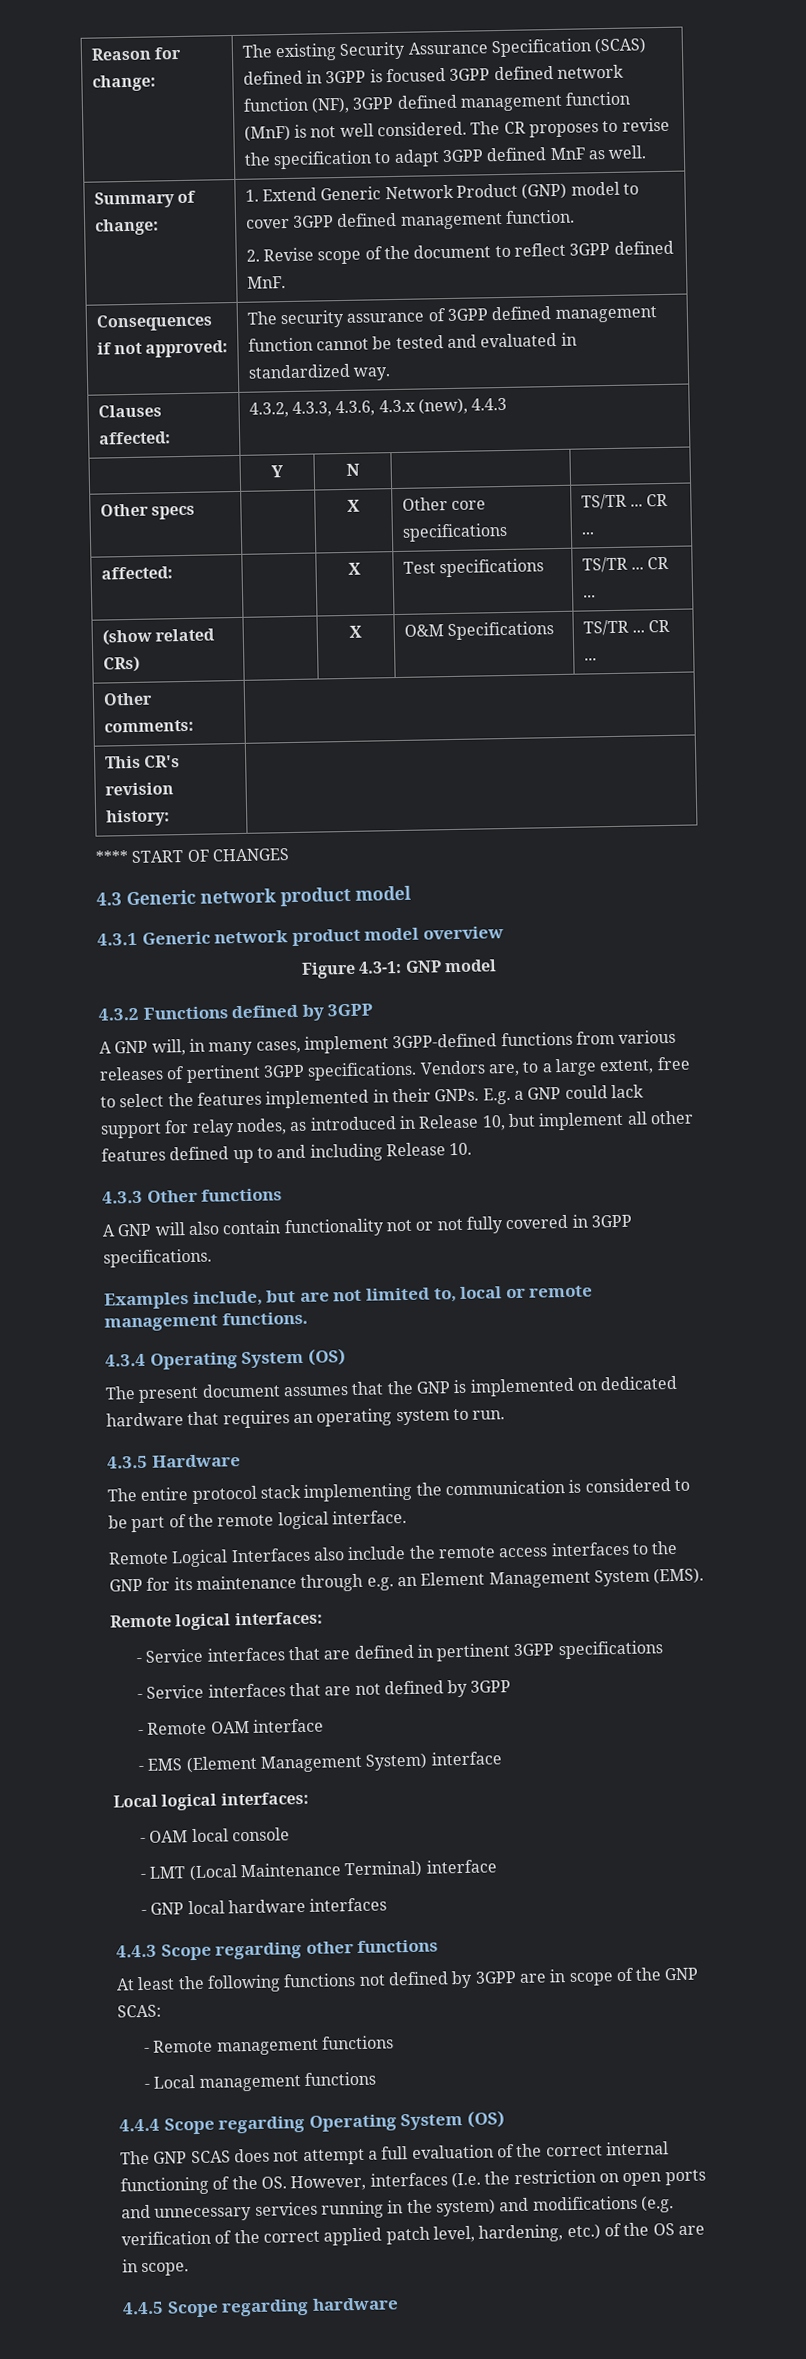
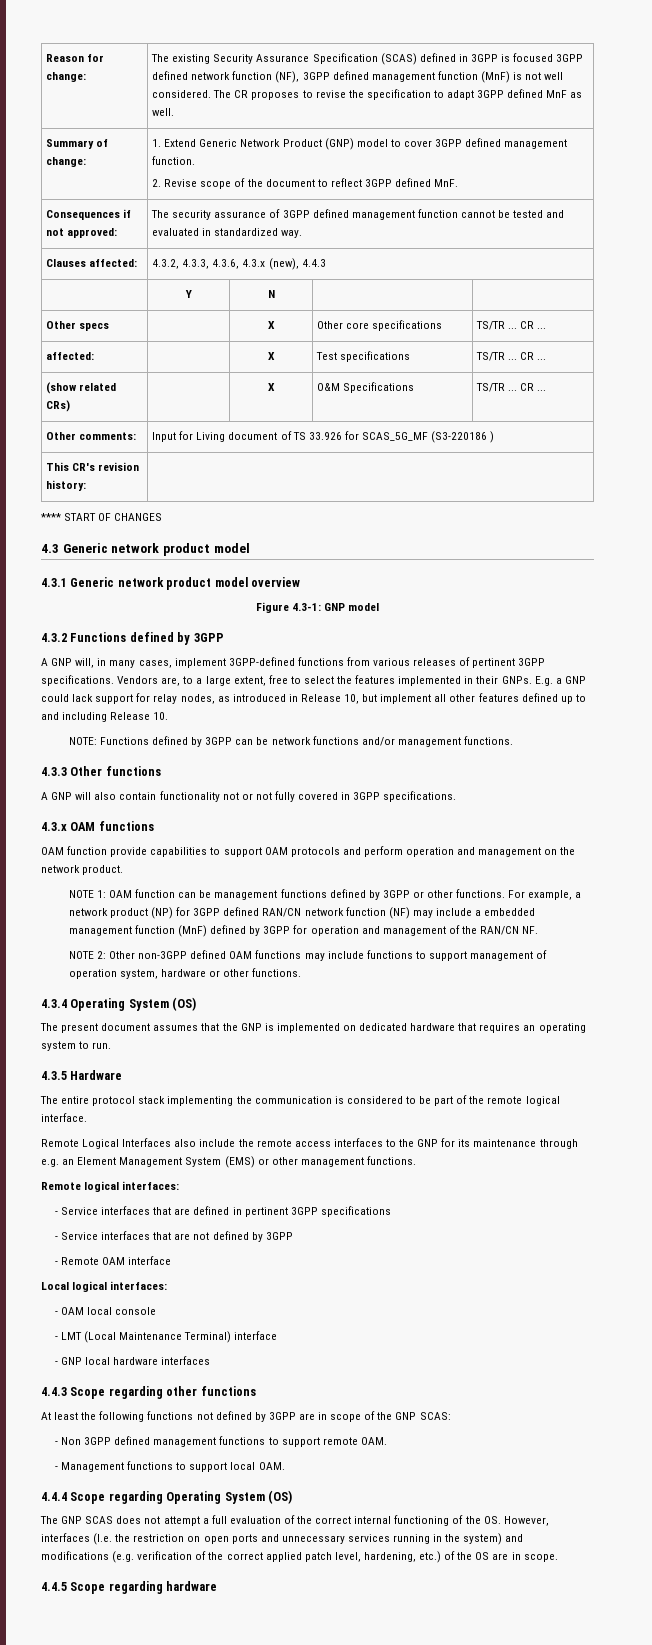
- Other comments: |
+ Other comments: | Input for Living document of TS 33.926 for SCAS_5G_MF (S3-220186 )
+ NOTE: Functions defined by 3GPP can be network functions and/or management functions.
- Examples include, but are not limited to, local or remote management functions.
+ 4.3.x OAM functions
+ OAM function provide capabilities to support OAM protocols and perform operation and management on the network product.
+ NOTE 1: OAM function can be management functions defined by 3GPP or other functions. For example, a network product (NP) for 3GPP defined RAN/CN network function (NF) may include a embedded management function (MnF) defined by 3GPP for operation and management of the RAN/CN NF.
+ NOTE 2: Other non-3GPP defined OAM functions may include functions to support management of operation system, hardware or other functions.
- Remote Logical Interfaces also include the remote access interfaces to the GNP for its maintenance through e.g. an Element Management System (EMS).
+ Remote Logical Interfaces also include the remote access interfaces to the GNP for its maintenance through e.g. an Element Management System (EMS) or other management functions.
- - EMS (Element Management System) interface
- - Remote management functions
- - Local management functions
+ - Non 3GPP defined management functions to support remote OAM.
+ - Management functions to support local OAM.

